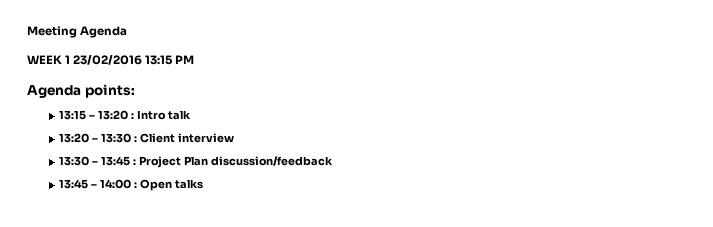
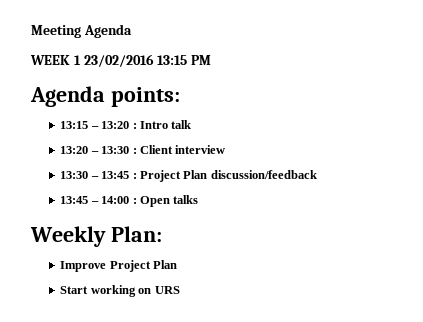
+ Weekly Plan:
+ Improve Project Plan
+ Start working on URS

